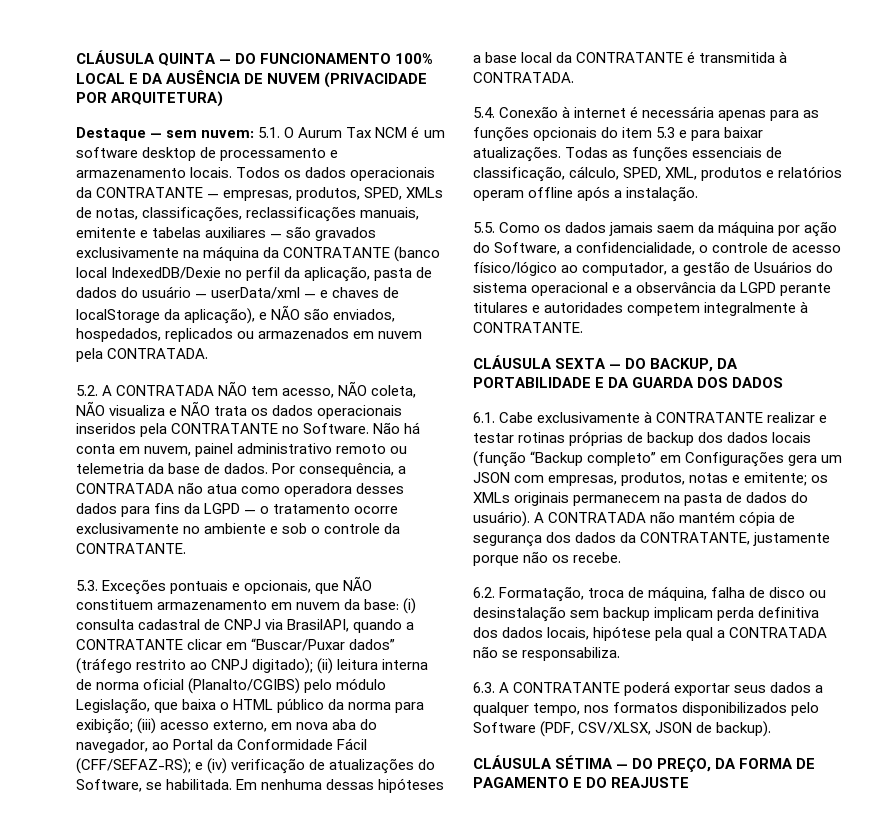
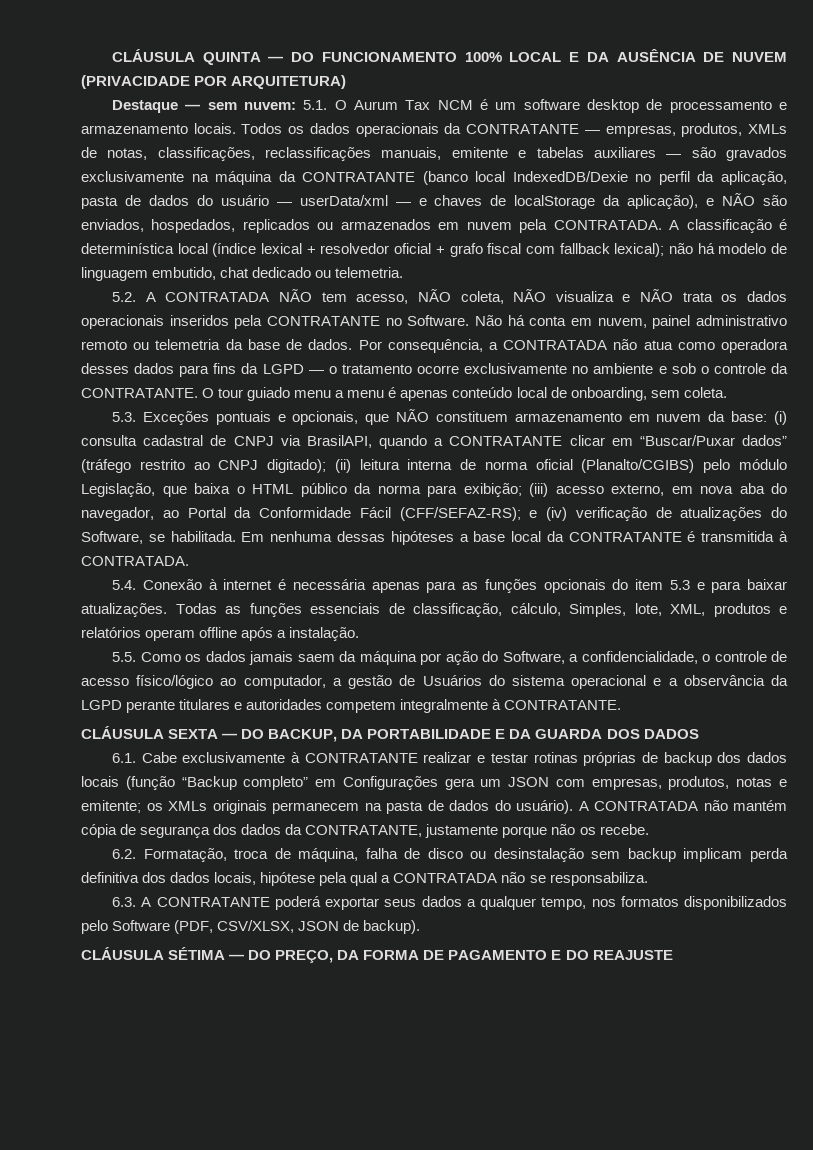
- Todos os dados operacionais da CONTRATANTE — empresas, produtos, SPED, XMLs de notas, classificações, reclassificações manuais, emitente e tabelas auxiliares — são gravados exclusivamente na máquina da CONTRATANTE (banco local IndexedDB/Dexie no perfil da aplicação, pasta de dados do usuário — userData/xml — e chaves de localStorage da aplicação), e NÃO são enviados, hospedados, replicados ou armazenados em nuvem pela CONTRATADA.
+ Todos os dados operacionais da CONTRATANTE — empresas, produtos, XMLs de notas, classificações, reclassificações manuais, emitente e tabelas auxiliares — são gravados exclusivamente na máquina da CONTRATANTE (banco local IndexedDB/Dexie no perfil da aplicação, pasta de dados do usuário — userData/xml — e chaves de localStorage da aplicação), e NÃO são enviados, hospedados, replicados ou armazenados em nuvem pela CONTRATADA. A classificação é determinística local (índice lexical + resolvedor oficial + grafo fiscal com fallback lexical); não há modelo de linguagem embutido, chat dedicado ou telemetria.
+ O tour guiado menu a menu é apenas conteúdo local de onboarding, sem coleta.
- Todas as funções essenciais de classificação, cálculo, SPED, XML, produtos e relatórios operam offline após a instalação.
+ Todas as funções essenciais de classificação, cálculo, Simples, lote, XML, produtos e relatórios operam offline após a instalação.

